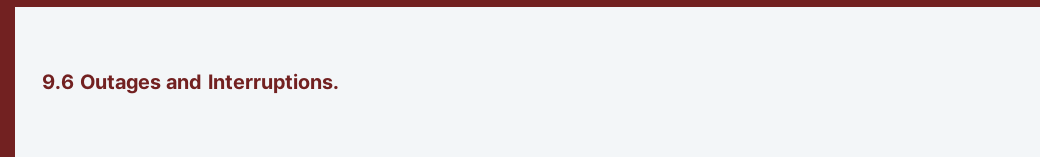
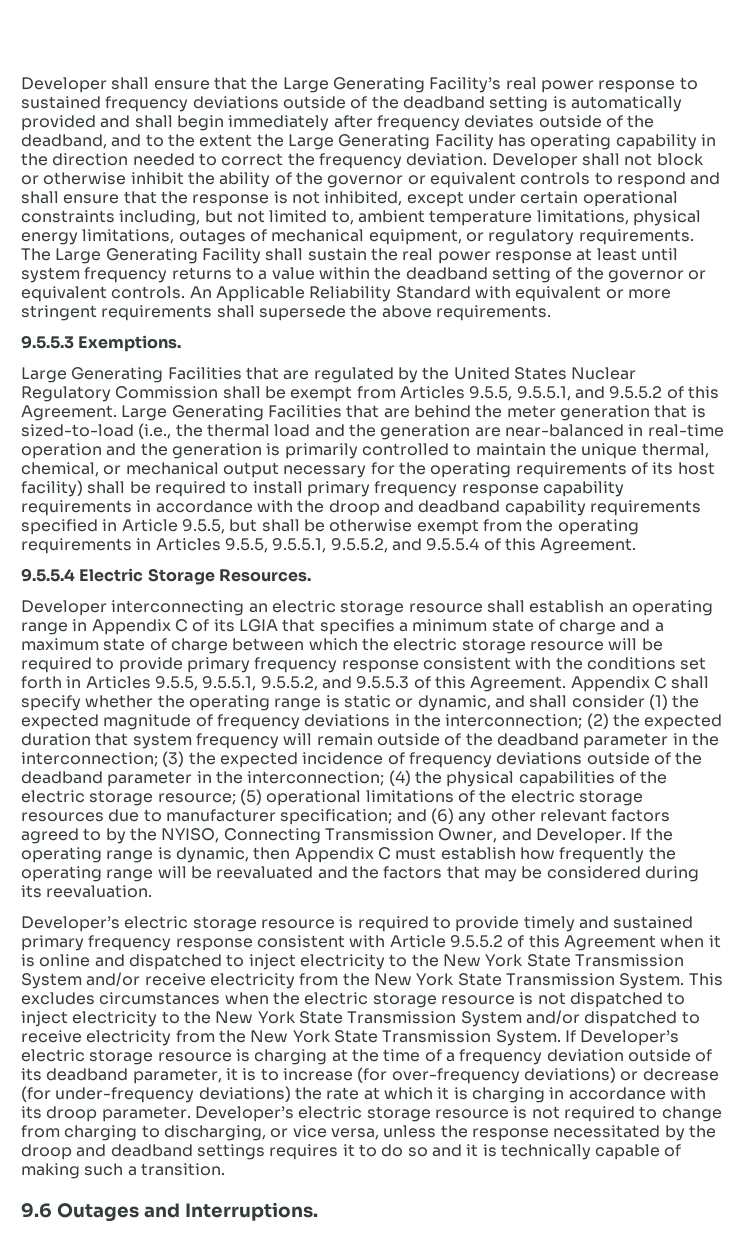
+ Developer shall ensure that the Large Generating Facility’s real power response to sustained frequency deviations outside of the deadband setting is automatically provided and shall begin immediately after frequency deviates outside of the deadband, and to the extent the Large Generating Facility has operating capability in the direction needed to correct the frequency deviation. Developer shall not block or otherwise inhibit the ability of the governor or equivalent controls to respond and shall ensure that the response is not inhibited, except under certain operational constraints including, but not limited to, ambient temperature limitations, physical energy limitations, outages of mechanical equipment, or regulatory requirements. The Large Generating Facility shall sustain the real power response at least until system frequency returns to a value within the deadband setting of the governor or equivalent controls. An Applicable Reliability Standard with equivalent or more stringent requirements shall supersede the above requirements.
+ 9.5.5.3 Exemptions.
+ Large Generating Facilities that are regulated by the United States Nuclear Regulatory Commission shall be exempt from Articles 9.5.5, 9.5.5.1, and 9.5.5.2 of this Agreement. Large Generating Facilities that are behind the meter generation that is sized-to-load (i.e., the thermal load and the generation are near-balanced in real-time operation and the generation is primarily controlled to maintain the unique thermal, chemical, or mechanical output necessary for the operating requirements of its host facility) shall be required to install primary frequency response capability requirements in accordance with the droop and deadband capability requirements specified in Article 9.5.5, but shall be otherwise exempt from the operating requirements in Articles 9.5.5, 9.5.5.1, 9.5.5.2, and 9.5.5.4 of this Agreement.
+ 9.5.5.4 Electric Storage Resources.
+ Developer interconnecting an electric storage resource shall establish an operating range in Appendix C of its LGIA that specifies a minimum state of charge and a maximum state of charge between which the electric storage resource will be required to provide primary frequency response consistent with the conditions set forth in Articles 9.5.5, 9.5.5.1, 9.5.5.2, and 9.5.5.3 of this Agreement. Appendix C shall specify whether the operating range is static or dynamic, and shall consider (1) the expected magnitude of frequency deviations in the interconnection; (2) the expected duration that system frequency will remain outside of the deadband parameter in the interconnection; (3) the expected incidence of frequency deviations outside of the deadband parameter in the interconnection; (4) the physical capabilities of the electric storage resource; (5) operational limitations of the electric storage resources due to manufacturer specification; and (6) any other relevant factors agreed to by the NYISO, Connecting Transmission Owner, and Developer. If the operating range is dynamic, then Appendix C must establish how frequently the operating range will be reevaluated and the factors that may be considered during its reevaluation.
+ Developer’s electric storage resource is required to provide timely and sustained primary frequency response consistent with Article 9.5.5.2 of this Agreement when it is online and dispatched to inject electricity to the New York State Transmission System and/or receive electricity from the New York State Transmission System. This excludes circumstances when the electric storage resource is not dispatched to inject electricity to the New York State Transmission System and/or dispatched to receive electricity from the New York State Transmission System. If Developer’s electric storage resource is charging at the time of a frequency deviation outside of its deadband parameter, it is to increase (for over-frequency deviations) or decrease (for under-frequency deviations) the rate at which it is charging in accordance with its droop parameter. Developer’s electric storage resource is not required to change from charging to discharging, or vice versa, unless the response necessitated by the droop and deadband settings requires it to do so and it is technically capable of making such a transition.

